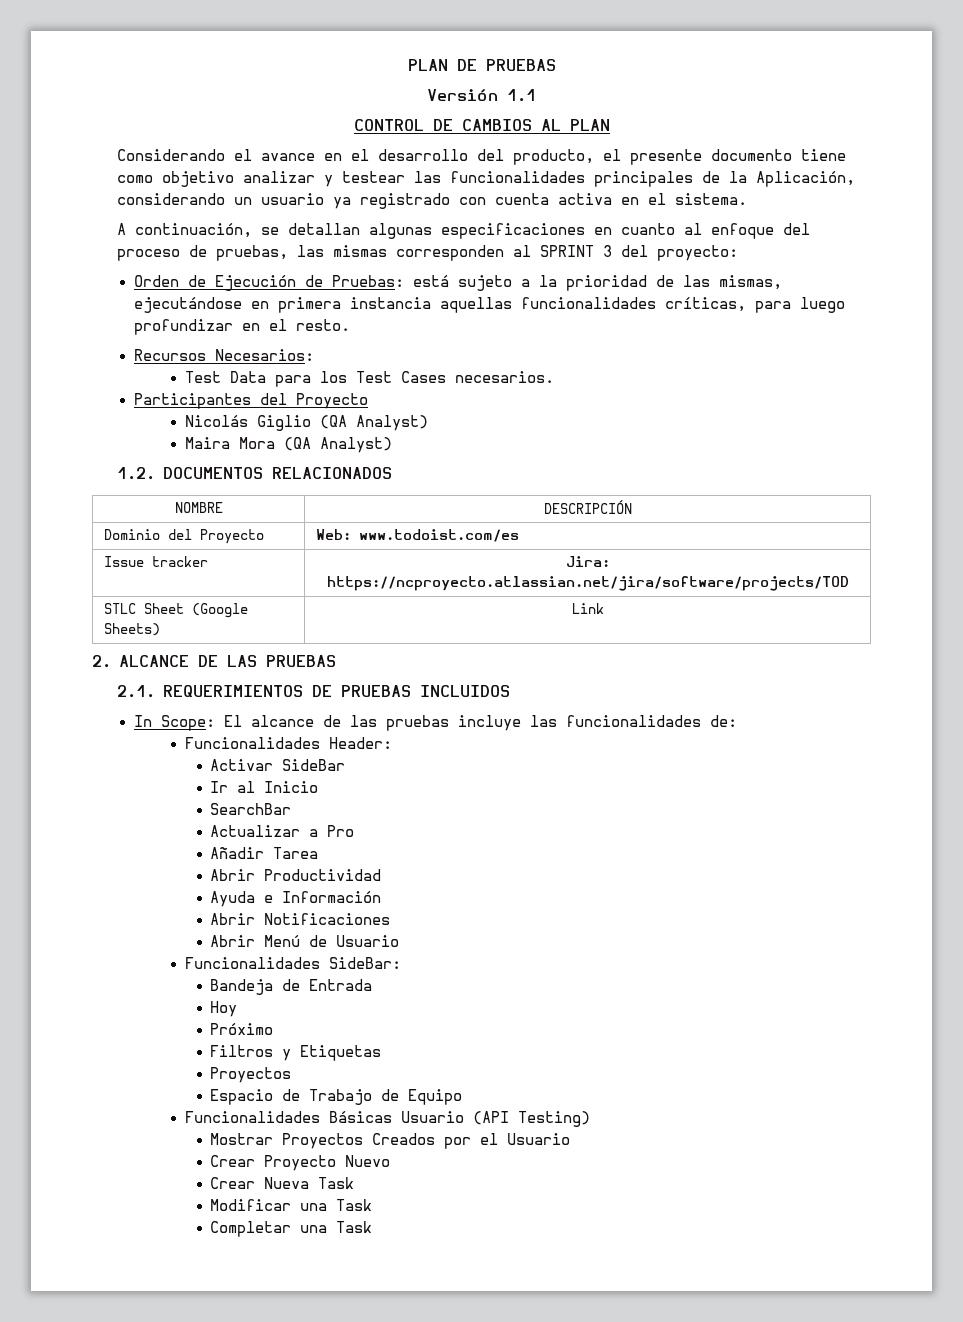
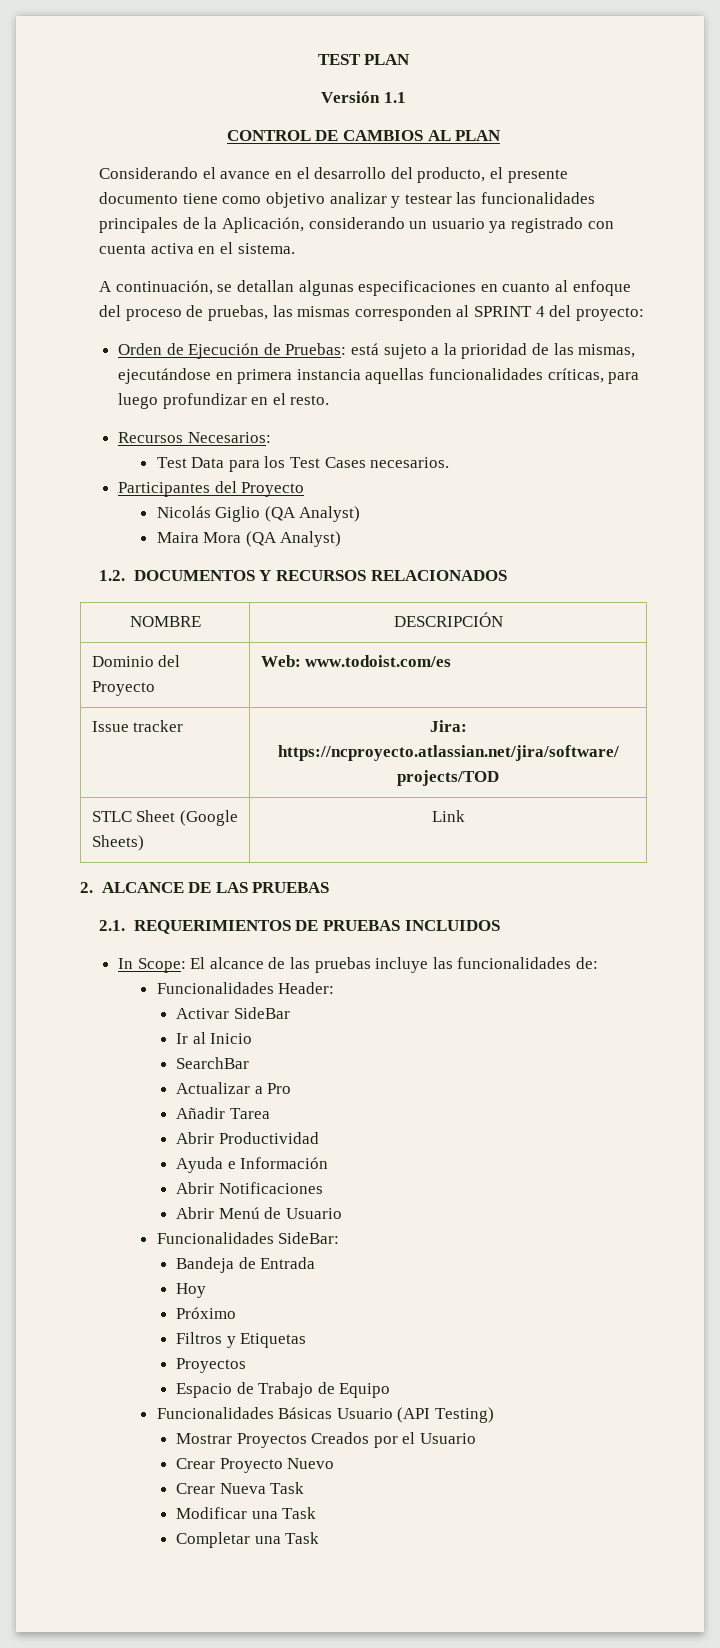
- PLAN DE PRUEBAS
+ TEST PLAN
- A continuación, se detallan algunas especificaciones en cuanto al enfoque del proceso de pruebas, las mismas corresponden al SPRINT 3 del proyecto:
+ A continuación, se detallan algunas especificaciones en cuanto al enfoque del proceso de pruebas, las mismas corresponden al SPRINT 4 del proyecto:
- 1.2. DOCUMENTOS RELACIONADOS
+ 1.2. DOCUMENTOS Y RECURSOS RELACIONADOS

